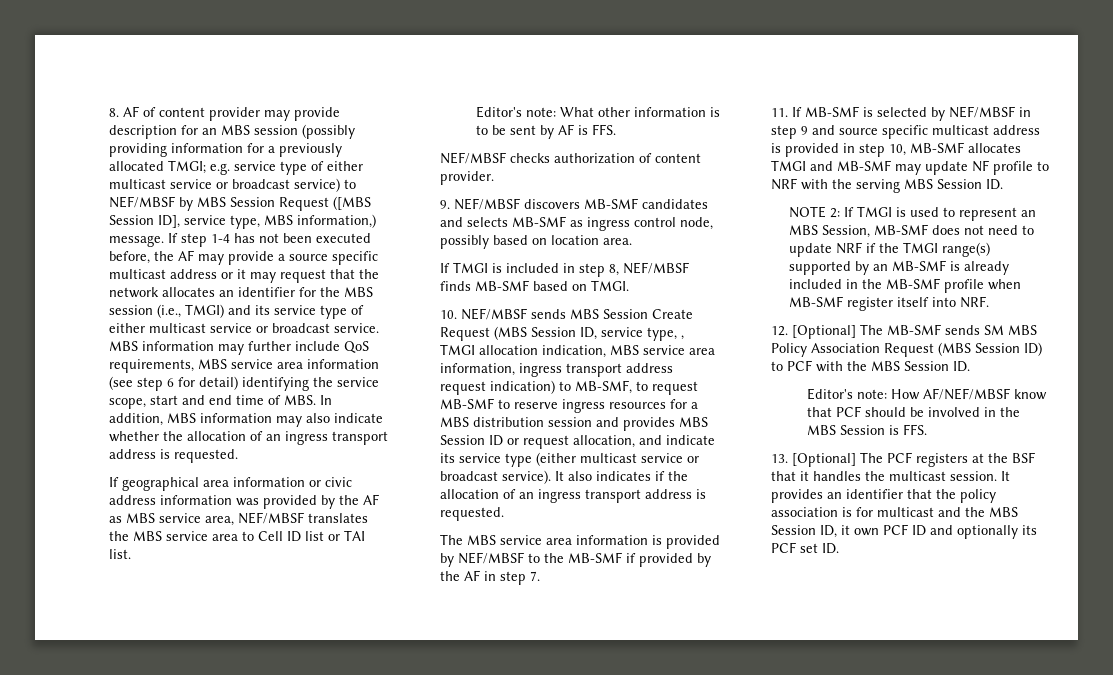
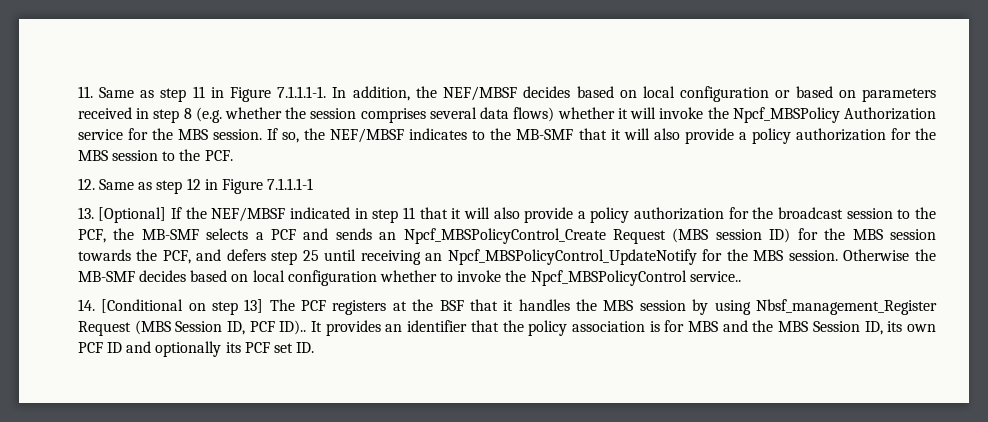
- 8. AF of content provider may provide description for an MBS session (possibly providing information for a previously allocated TMGI; e.g. service type of either multicast service or broadcast service) to NEF/MBSF by MBS Session Request ([MBS Session ID], service type, MBS information,) message. If step 1-4 has not been executed before, the AF may provide a source specific multicast address or it may request that the network allocates an identifier for the MBS session (i.e., TMGI) and its service type of either multicast service or broadcast service. MBS information may further include QoS requirements, MBS service area information (see step 6 for detail) identifying the service scope, start and end time of MBS. In addition, MBS information may also indicate whether the allocation of an ingress transport address is requested.
- If geographical area information or civic address information was provided by the AF as MBS service area, NEF/MBSF translates the MBS service area to Cell ID list or TAI list.
- Editor's note: What other information is to be sent by AF is FFS.
- NEF/MBSF checks authorization of content provider.
- 9. NEF/MBSF discovers MB-SMF candidates and selects MB-SMF as ingress control node, possibly based on location area.
- If TMGI is included in step 8, NEF/MBSF finds MB-SMF based on TMGI.
- 10. NEF/MBSF sends MBS Session Create Request (MBS Session ID, service type, , TMGI allocation indication, MBS service area information, ingress transport address request indication) to MB-SMF, to request MB-SMF to reserve ingress resources for a MBS distribution session and provides MBS Session ID or request allocation, and indicate its service type (either multicast service or broadcast service). It also indicates if the allocation of an ingress transport address is requested.
- The MBS service area information is provided by NEF/MBSF to the MB-SMF if provided by the AF in step 7.
- 11. If MB-SMF is selected by NEF/MBSF in step 9 and source specific multicast address is provided in step 10, MB-SMF allocates TMGI and MB-SMF may update NF profile to NRF with the serving MBS Session ID.
- NOTE 2: If TMGI is used to represent an MBS Session, MB-SMF does not need to update NRF if the TMGI range(s) supported by an MB-SMF is already included in the MB-SMF profile when MB-SMF register itself into NRF.
- 12. [Optional] The MB-SMF sends SM MBS Policy Association Request (MBS Session ID) to PCF with the MBS Session ID.
- Editor's note: How AF/NEF/MBSF know that PCF should be involved in the MBS Session is FFS.
- 13. [Optional] The PCF registers at the BSF that it handles the multicast session.
+ 11. Same as step 11 in Figure 7.1.1.1-1. In addition, the NEF/MBSF decides based on local configuration or based on parameters received in step 8 (e.g. whether the session comprises several data flows) whether it will invoke the Npcf_MBSPolicy Authorization service for the MBS session. If so, the NEF/MBSF indicates to the MB-SMF that it will also provide a policy authorization for the MBS session to the PCF.
+ 12. Same as step 12 in Figure 7.1.1.1-1
+ 13. [Optional] If the NEF/MBSF indicated in step 11 that it will also provide a policy authorization for the broadcast session to the PCF, the MB-SMF selects a PCF and sends an Npcf_MBSPolicyControl_Create Request (MBS session ID) for the MBS session towards the PCF, and defers step 25 until receiving an Npcf_MBSPolicyControl_UpdateNotify for the MBS session. Otherwise the MB-SMF decides based on local configuration whether to invoke the Npcf_MBSPolicyControl service..
+ 14. [Conditional on step 13] The PCF registers at the BSF that it handles the MBS session by using Nbsf_management_Register Request (MBS Session ID, PCF ID)..
- It provides an identifier that the policy association is for multicast and the MBS Session ID, it own PCF ID and optionally its PCF set ID.
+ It provides an identifier that the policy association is for MBS and the MBS Session ID, its own PCF ID and optionally its PCF set ID.

